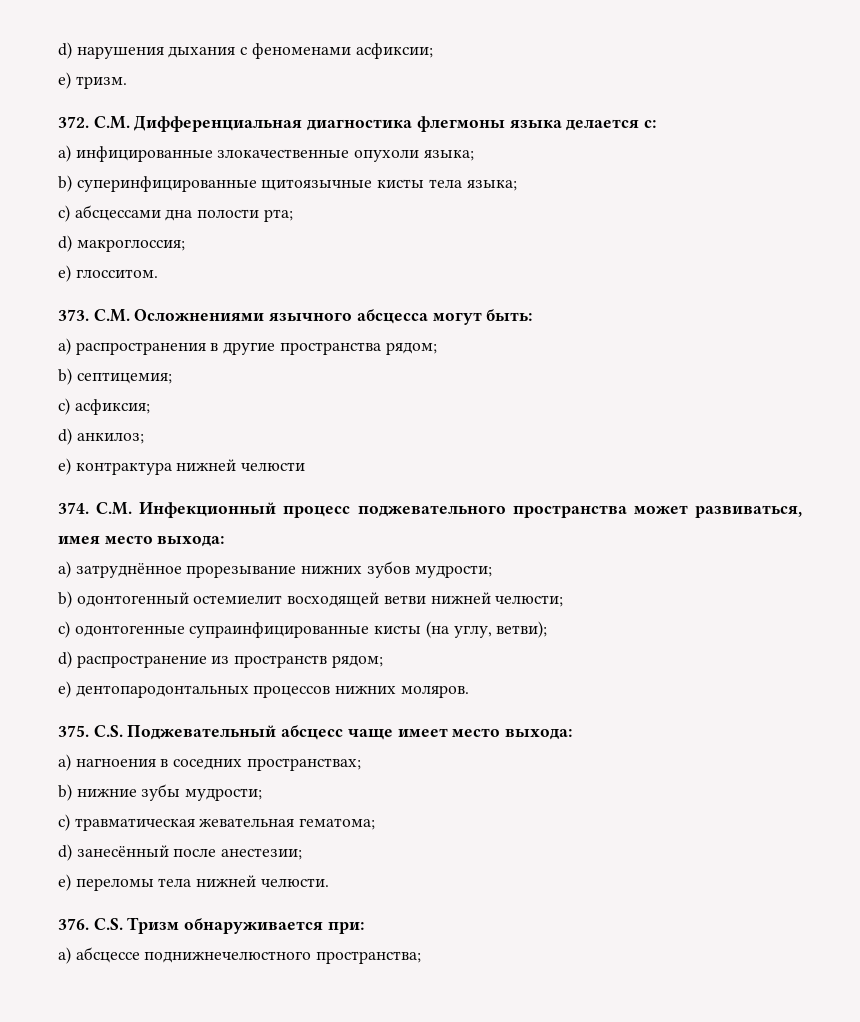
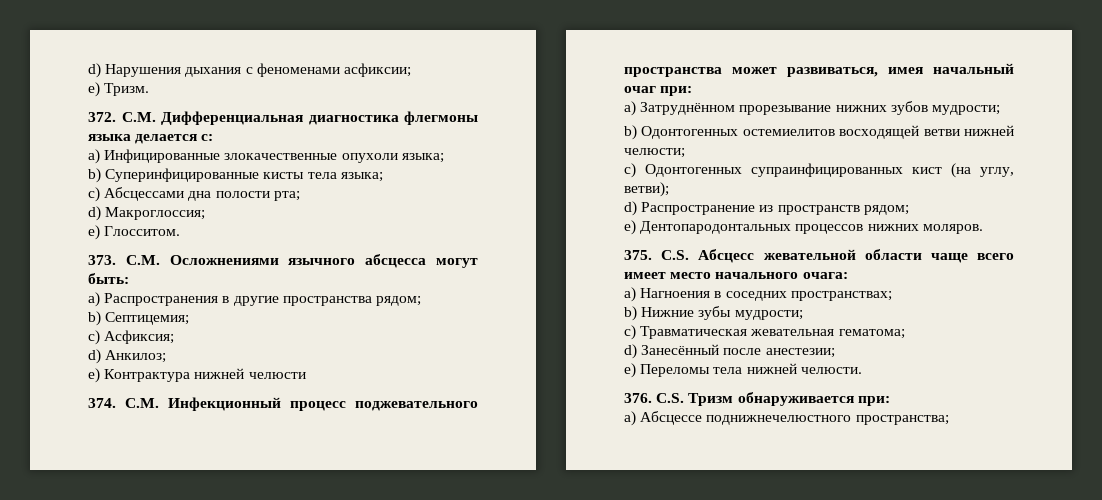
- d) нарушения дыхания с феноменами асфиксии;
+ d) Нарушения дыхания с феноменами асфиксии;
- e) тризм.
+ e) Тризм.
- a) инфицированные злокачественные опухоли языка;
+ a) Инфицированные злокачественные опухоли языка;
- b) суперинфицированные щитоязычные кисты тела языка;
+ b) Суперинфицированные кисты тела языка;
- c) абсцессами дна полости рта;
+ c) Абсцессами дна полости рта;
- d) макроглоссия;
- e) глосситом.
+ d) Макроглоссия;
+ e) Глосситом.
- a) распространения в другие пространства рядом;
+ a) Распространения в другие пространства рядом;
- b) септицемия;
- c) асфиксия;
- d) анкилоз;
- e) контрактура нижней челюсти
+ b) Септицемия;
+ c) Асфиксия;
+ d) Анкилоз;
+ e) Контрактура нижней челюсти
- 374. C.M. Инфекционный процесс поджевательного пространства может развиваться, имея место выхода:
- a) затруднённое прорезывание нижних зубов мудрости;
+ 374. C.M. Инфекционный процесс поджевательного пространства может развиваться, имея начальный очаг при:
+ a) Затруднённом прорезывание нижних зубов мудрости;
- b) одонтогенный остемиелит восходящей ветви нижней челюсти;
+ b) Одонтогенных остемиелитов восходящей ветви нижней челюсти;
- c) одонтогенные супраинфицированные кисты (на углу, ветви);
+ c) Одонтогенных супраинфицированных кист (на углу, ветви);
- d) распространение из пространств рядом;
+ d) Распространение из пространств рядом;
- e) дентопародонтальных процессов нижних моляров.
+ e) Дентопародонтальных процессов нижних моляров.
- 375. C.S. Поджевательный абсцесс чаще имеет место выхода:
- a) нагноения в соседних пространствах;
+ 375. C.S. Абсцесс жевательной области чаще всего имеет место начального очага:
+ a) Нагноения в соседних пространствах;
- b) нижние зубы мудрости;
+ b) Нижние зубы мудрости;
- c) травматическая жевательная гематома;
+ c) Травматическая жевательная гематома;
- d) занесённый после анестезии;
+ d) Занесённый после анестезии;
- e) переломы тела нижней челюсти.
+ e) Переломы тела нижней челюсти.
- a) абсцессе поднижнечелюстного пространства;
+ a) Абсцессе поднижнечелюстного пространства;

